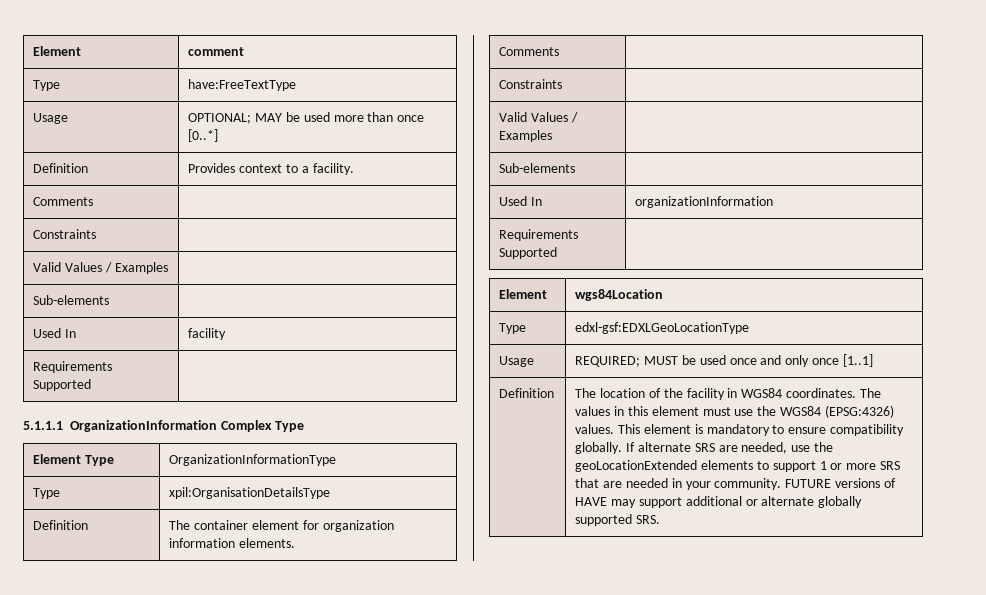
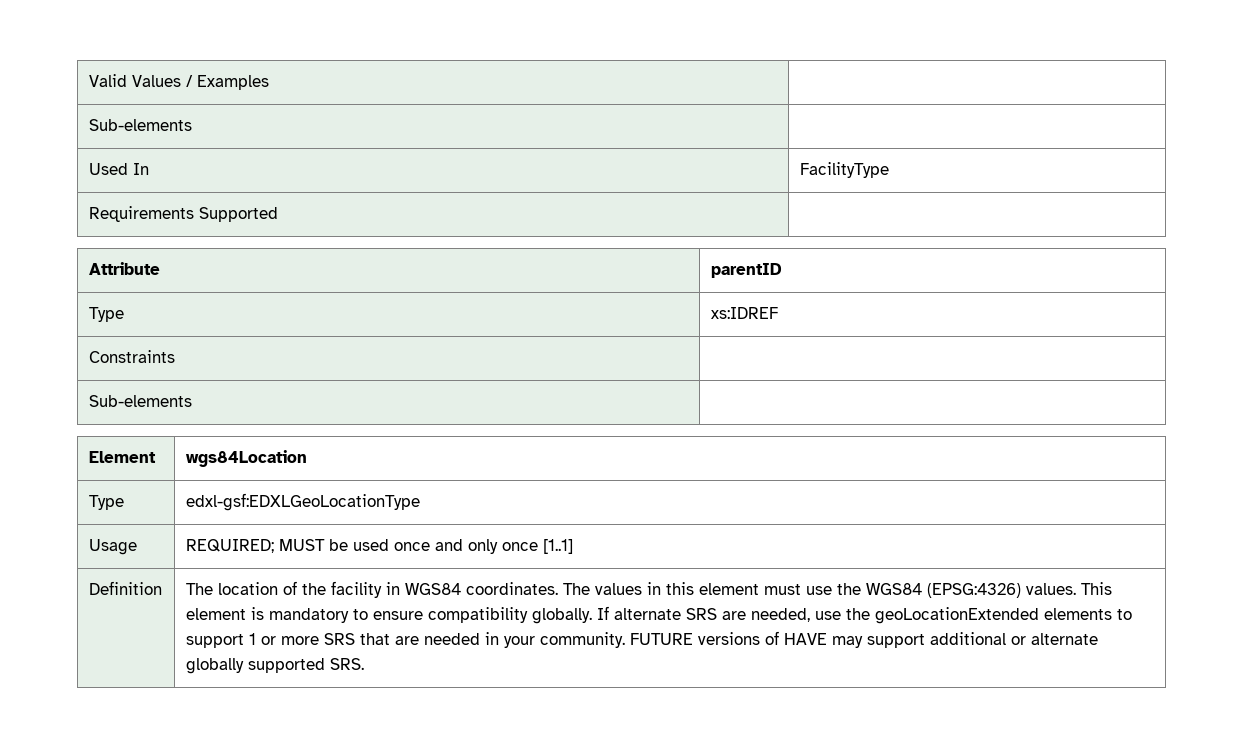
- Element | comment
- Type | have:FreeTextType
- Usage | OPTIONAL; MAY be used more than once [0..*]
- Definition | Provides context to a facility.
- Comments |
- Constraints |
  Valid Values / Examples |
  Sub-elements |
- Used In | facility
+ Used In | FacilityType
  Requirements Supported |
- 5.1.1.1 OrganizationInformation Complex Type
- Element Type | OrganizationInformationType
- Type | xpil:OrganisationDetailsType
- Definition | The container element for organization information elements.
- Comments |
+ Attribute | parentID
+ Type | xs:IDREF
  Constraints |
- Valid Values / Examples |
  Sub-elements |
- Used In | organizationInformation
- Requirements Supported |

